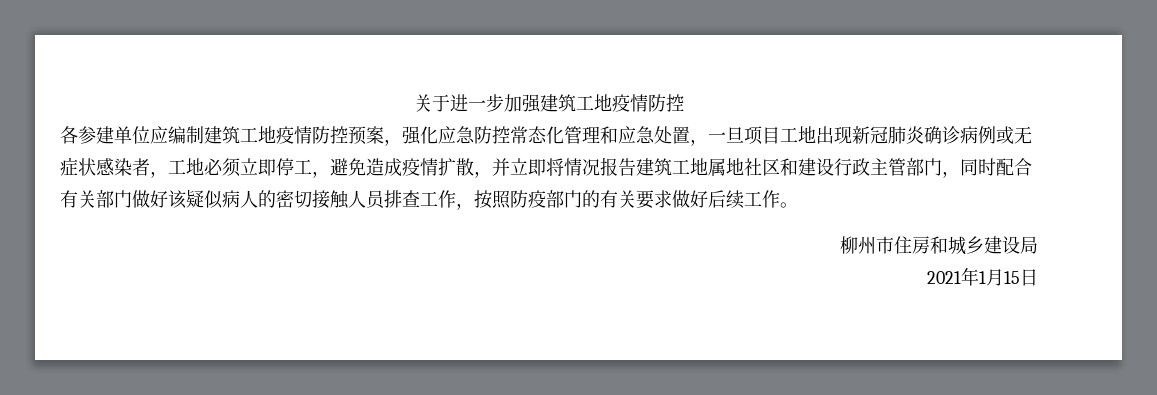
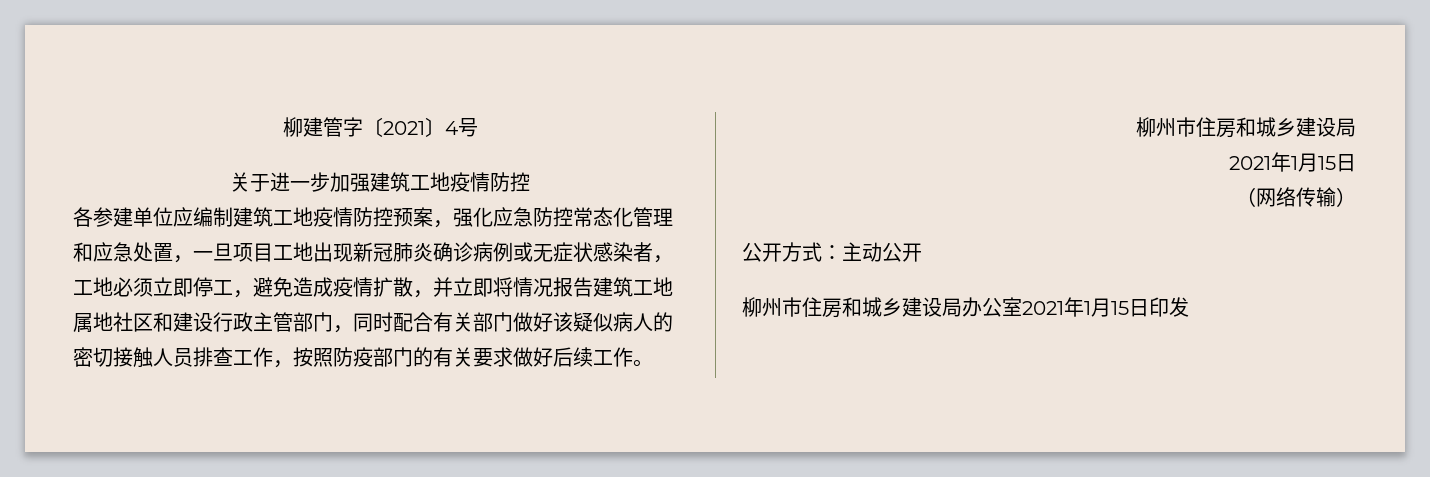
+ 柳建管字〔2021〕4号
+ （网络传输）
+ 公开方式：主动公开
+ 柳州市住房和城乡建设局办公室2021年1月15日印发

